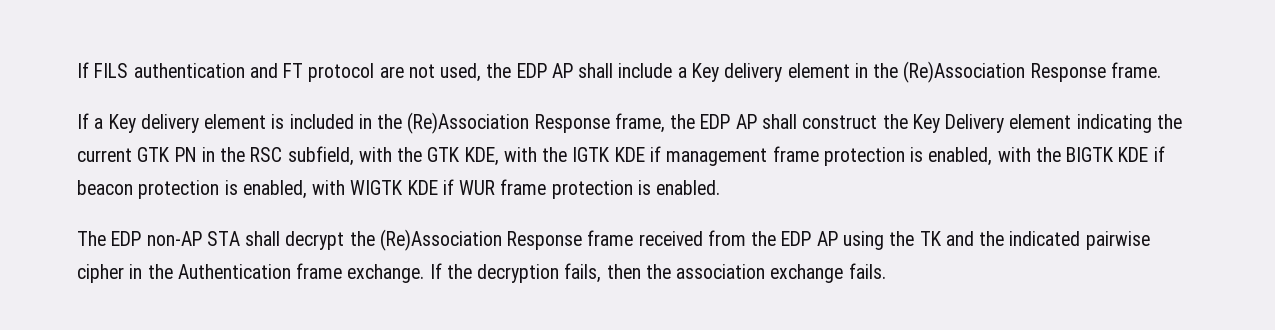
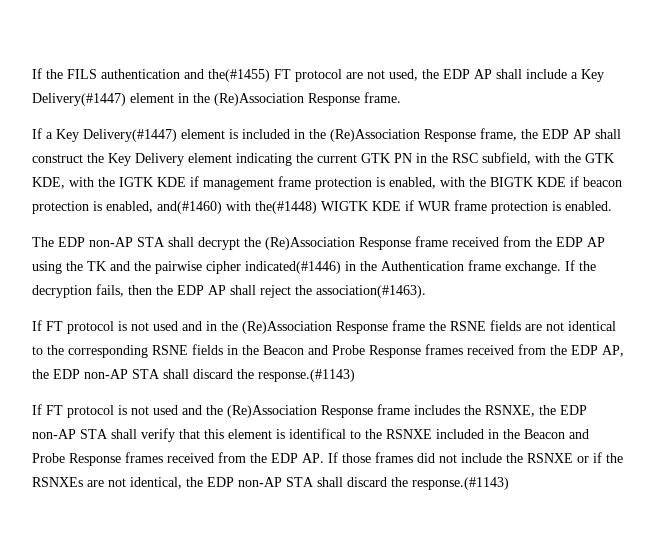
- If FILS authentication and FT protocol are not used, the EDP AP shall include a Key delivery element in the (Re)Association Response frame.
+ If the FILS authentication and the(#1455) FT protocol are not used, the EDP AP shall include a Key Delivery(#1447) element in the (Re)Association Response frame.
- If a Key delivery element is included in the (Re)Association Response frame, the EDP AP shall construct the Key Delivery element indicating the current GTK PN in the RSC subfield, with the GTK KDE, with the IGTK KDE if management frame protection is enabled, with the BIGTK KDE if beacon protection is enabled, with WIGTK KDE if WUR frame protection is enabled.
+ If a Key Delivery(#1447) element is included in the (Re)Association Response frame, the EDP AP shall construct the Key Delivery element indicating the current GTK PN in the RSC subfield, with the GTK KDE, with the IGTK KDE if management frame protection is enabled, with the BIGTK KDE if beacon protection is enabled, and(#1460) with the(#1448) WIGTK KDE if WUR frame protection is enabled.
- The EDP non-AP STA shall decrypt the (Re)Association Response frame received from the EDP AP using the TK and the indicated pairwise cipher in the Authentication frame exchange.
+ The EDP non-AP STA shall decrypt the (Re)Association Response frame received from the EDP AP using the TK and the pairwise cipher indicated(#1446) in the Authentication frame exchange.
- If the decryption fails, then the association exchange fails.
+ If the decryption fails, then the EDP AP shall reject the association(#1463).
+ If FT protocol is not used and in the (Re)Association Response frame the RSNE fields are not identical to the corresponding RSNE fields in the Beacon and Probe Response frames received from the EDP AP, the EDP non-AP STA shall discard the response.(#1143)
+ If FT protocol is not used and the (Re)Association Response frame includes the RSNXE, the EDP non-AP STA shall verify that this element is identifical to the RSNXE included in the Beacon and Probe Response frames received from the EDP AP. If those frames did not include the RSNXE or if the RSNXEs are not identical, the EDP non-AP STA shall discard the response.(#1143)

